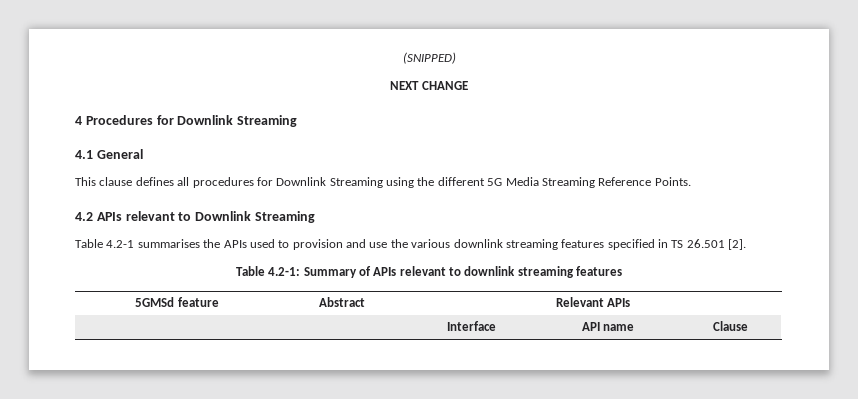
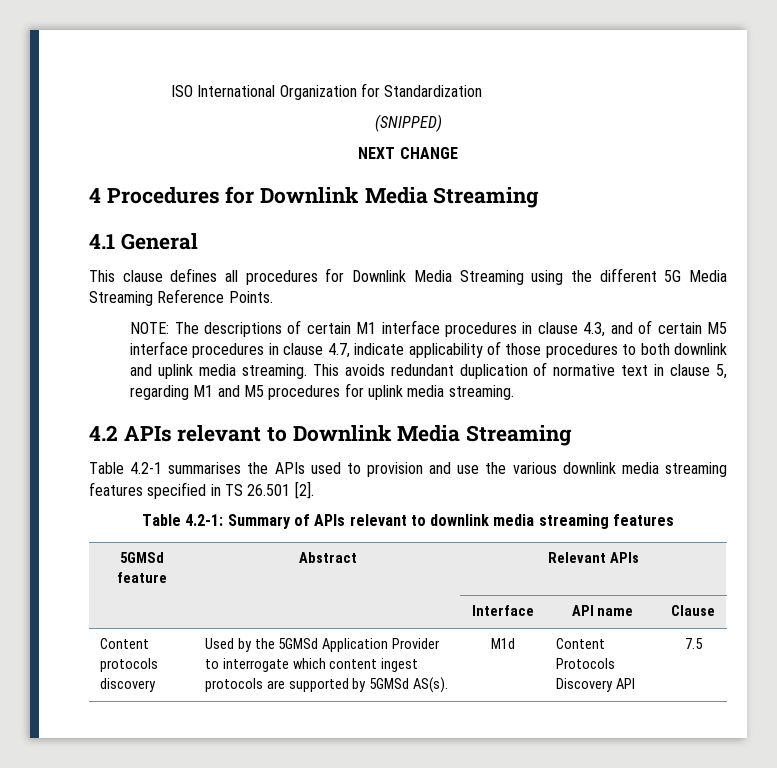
+ ISO International Organization for Standardization
- 4 Procedures for Downlink Streaming
+ 4 Procedures for Downlink Media Streaming
- This clause defines all procedures for Downlink Streaming using the different 5G Media Streaming Reference Points.
+ This clause defines all procedures for Downlink Media Streaming using the different 5G Media Streaming Reference Points.
+ NOTE: The descriptions of certain M1 interface procedures in clause 4.3, and of certain M5 interface procedures in clause 4.7, indicate applicability of those procedures to both downlink and uplink media streaming. This avoids redundant duplication of normative text in clause 5, regarding M1 and M5 procedures for uplink media streaming.
- 4.2 APIs relevant to Downlink Streaming
+ 4.2 APIs relevant to Downlink Media Streaming
- Table 4.2-1 summarises the APIs used to provision and use the various downlink streaming features specified in TS 26.501 [2].
+ Table 4.2-1 summarises the APIs used to provision and use the various downlink media streaming features specified in TS 26.501 [2].
- Table 4.2-1: Summary of APIs relevant to downlink streaming features
+ Table 4.2-1: Summary of APIs relevant to downlink media streaming features
+ Content protocols discovery | Used by the 5GMSd Application Provider to interrogate which content ingest protocols are supported by 5GMSd AS(s). | M1d | Content Protocols Discovery API | 7.5

